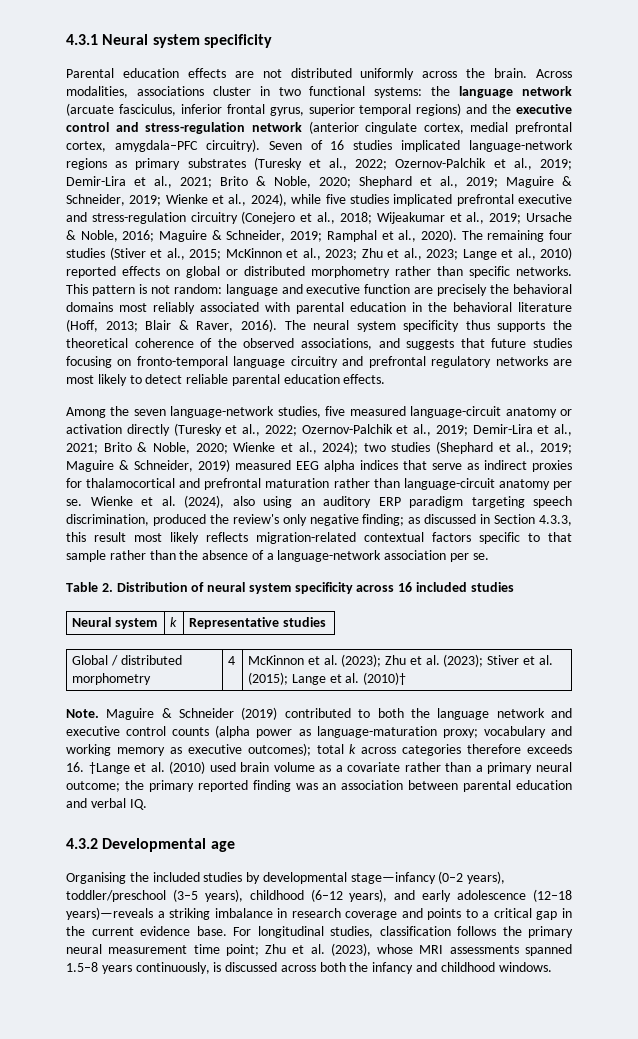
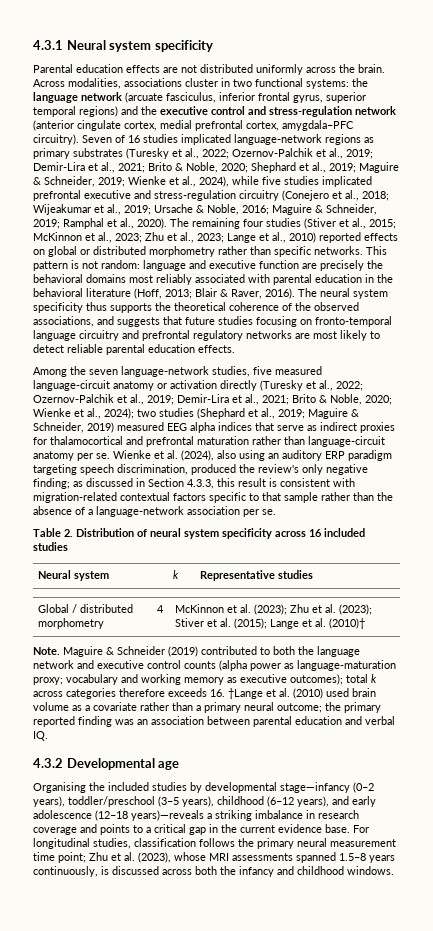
- Wienke et al. (2024), also using an auditory ERP paradigm targeting speech discrimination, produced the review's only negative finding; as discussed in Section 4.3.3, this result most likely reflects migration-related contextual factors specific to that sample rather than the absence of a language-network association per se.
+ Wienke et al. (2024), also using an auditory ERP paradigm targeting speech discrimination, produced the review's only negative finding; as discussed in Section 4.3.3, this result is consistent with migration-related contextual factors specific to that sample rather than the absence of a language-network association per se.

